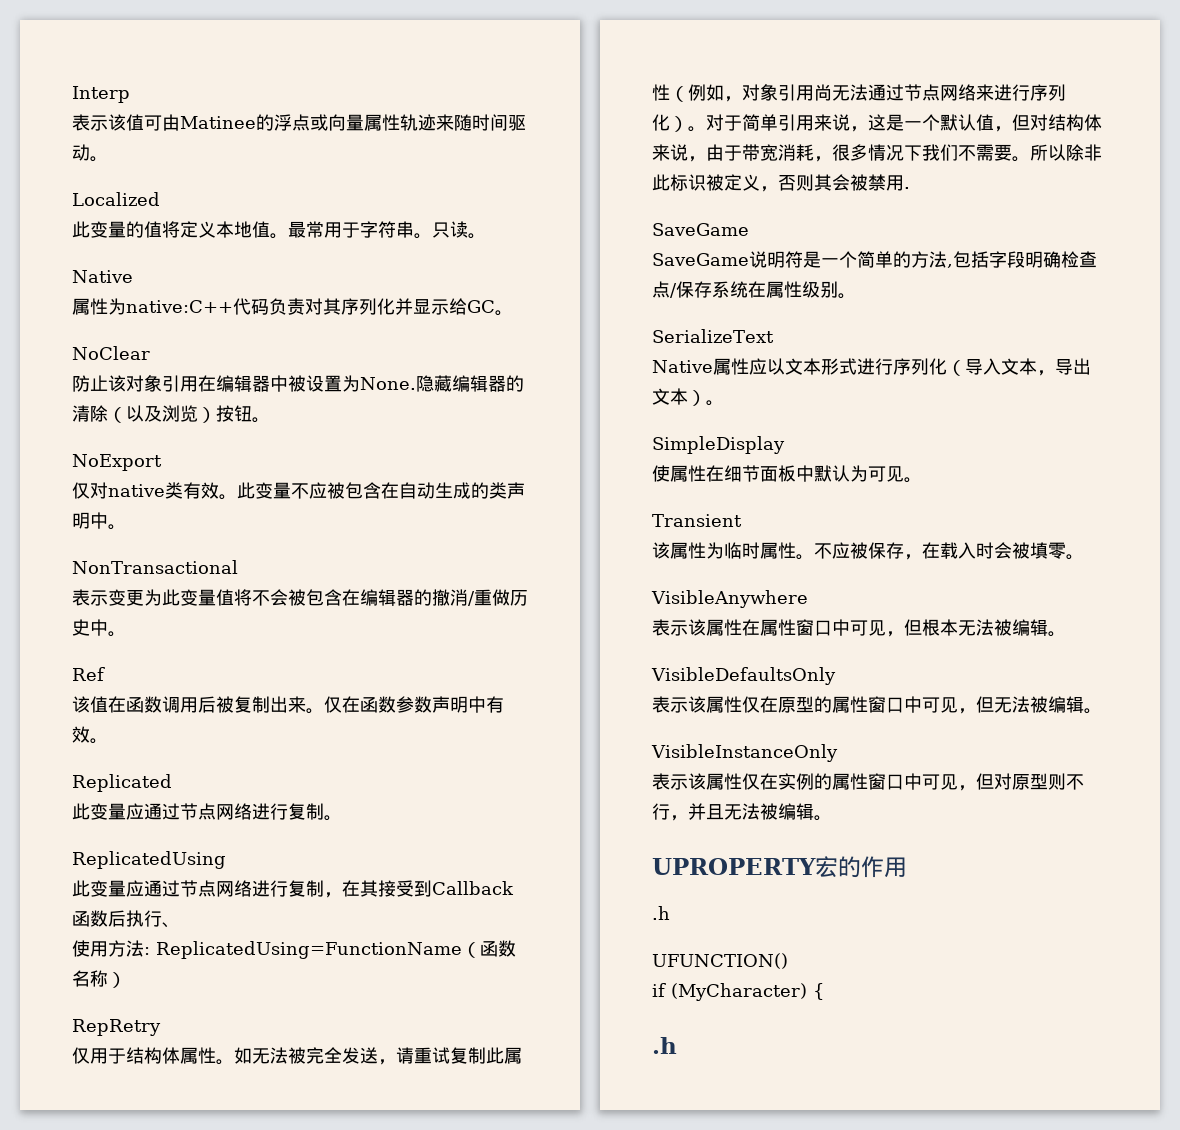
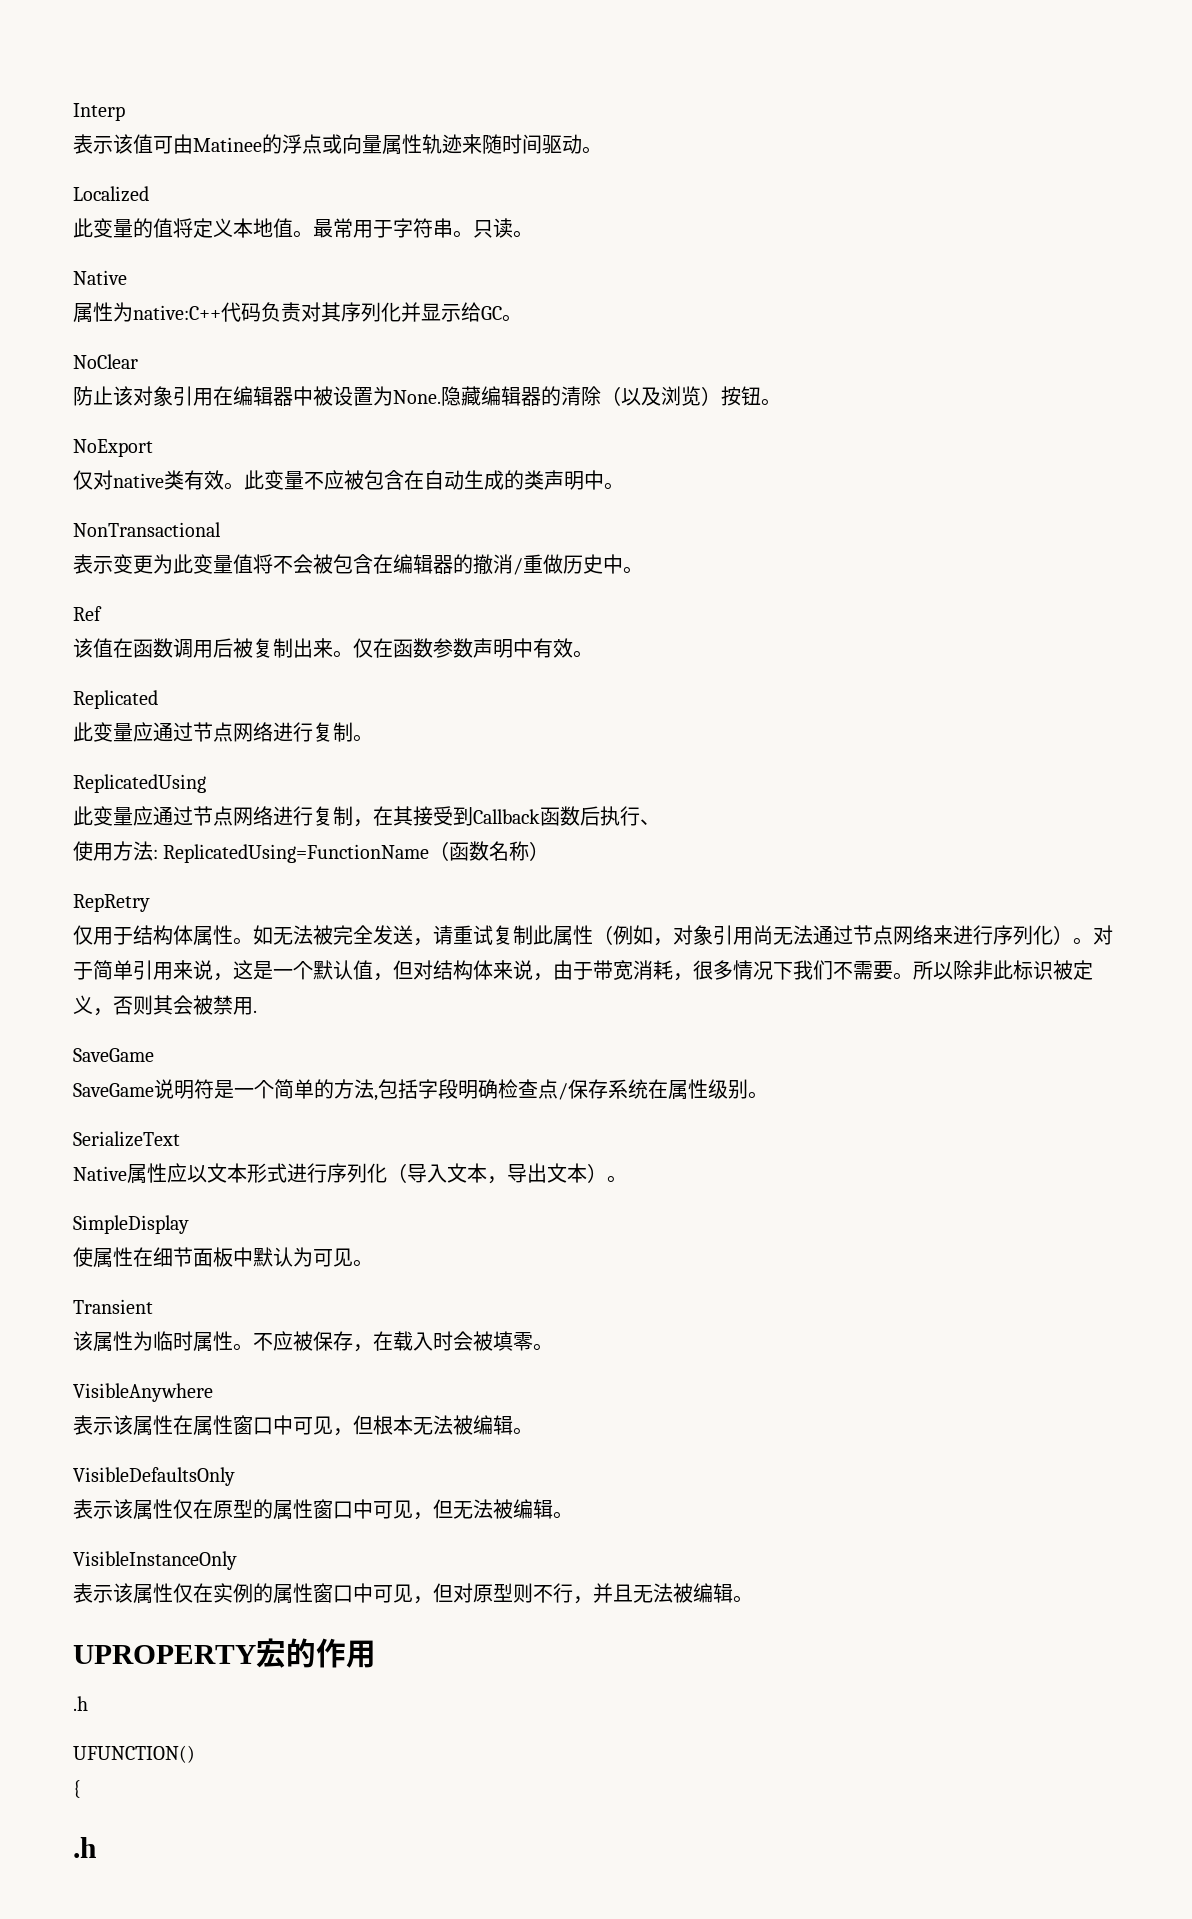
- if (MyCharacter) {
+ {

